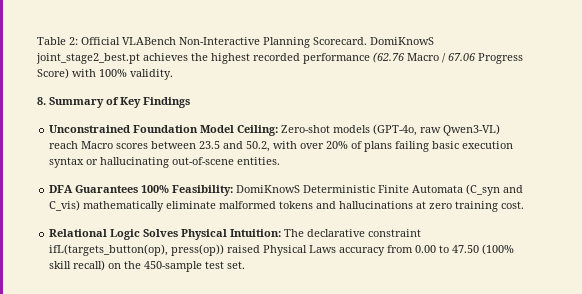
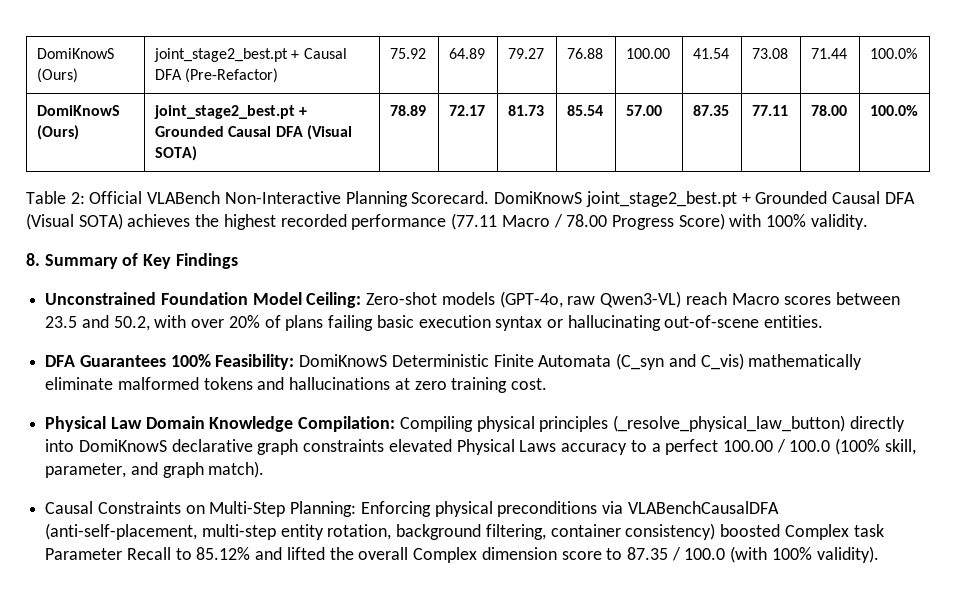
+ DomiKnowS (Ours) | joint_stage2_best.pt + Causal DFA (Pre-Refactor) | 75.92 | 64.89 | 79.27 | 76.88 | 100.00 | 41.54 | 73.08 | 71.44 | 100.0%
+ DomiKnowS (Ours) | joint_stage2_best.pt + Grounded Causal DFA (Visual SOTA) | 78.89 | 72.17 | 81.73 | 85.54 | 57.00 | 87.35 | 77.11 | 78.00 | 100.0%
- DomiKnowS joint_stage2_best.pt achieves the highest recorded performance (62.76 Macro / 67.06 Progress Score) with 100% validity.
+ DomiKnowS joint_stage2_best.pt + Grounded Causal DFA (Visual SOTA) achieves the highest recorded performance (77.11 Macro / 78.00 Progress Score) with 100% validity.
- Relational Logic Solves Physical Intuition: The declarative constraint ifL(targets_button(op), press(op)) raised Physical Laws accuracy from 0.00 to 47.50 (100% skill recall) on the 450-sample test set.
+ Physical Law Domain Knowledge Compilation: Compiling physical principles (_resolve_physical_law_button) directly into DomiKnowS declarative graph constraints elevated Physical Laws accuracy to a perfect 100.00 / 100.0 (100% skill, parameter, and graph match).
+ Causal Constraints on Multi-Step Planning: Enforcing physical preconditions via VLABenchCausalDFA (anti-self-placement, multi-step entity rotation, background filtering, container consistency) boosted Complex task Parameter Recall to 85.12% and lifted the overall Complex dimension score to 87.35 / 100.0 (with 100% validity).

